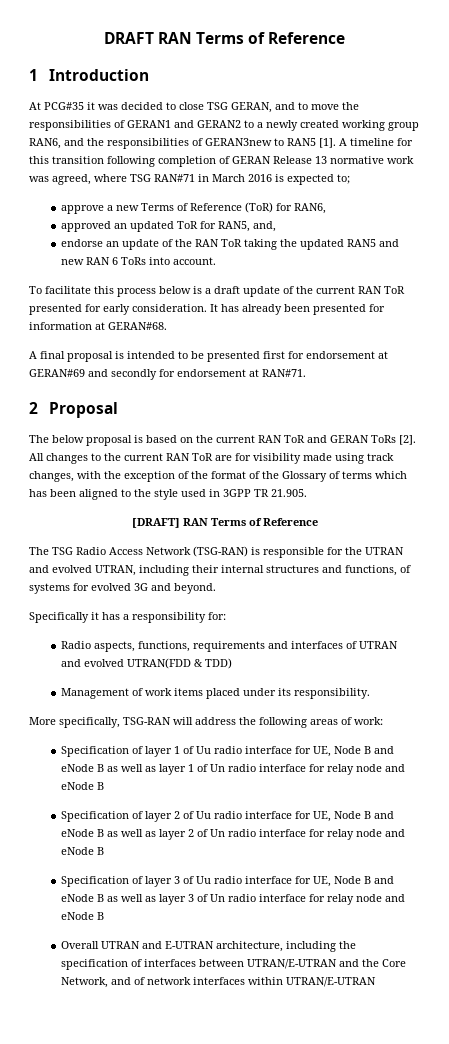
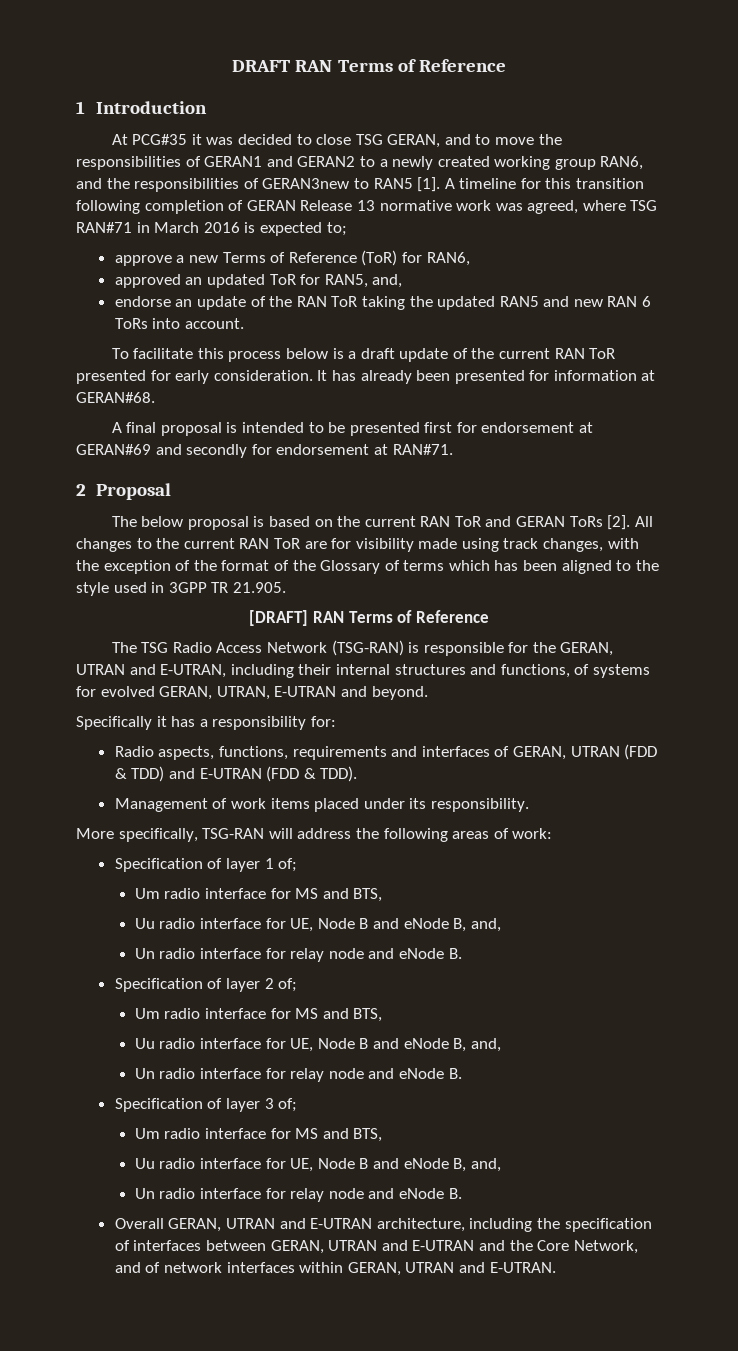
- The TSG Radio Access Network (TSG-RAN) is responsible for the UTRAN and evolved UTRAN, including their internal structures and functions, of systems for evolved 3G and beyond.
+ The TSG Radio Access Network (TSG-RAN) is responsible for the GERAN, UTRAN and E-UTRAN, including their internal structures and functions, of systems for evolved GERAN, UTRAN, E-UTRAN and beyond.
- Radio aspects, functions, requirements and interfaces of UTRAN and evolved UTRAN(FDD & TDD)
+ Radio aspects, functions, requirements and interfaces of GERAN, UTRAN (FDD & TDD) and E-UTRAN (FDD & TDD).
- Specification of layer 1 of Uu radio interface for UE, Node B and eNode B as well as layer 1 of Un radio interface for relay node and eNode B
+ Specification of layer 1 of;
+ Um radio interface for MS and BTS,
+ Uu radio interface for UE, Node B and eNode B, and,
+ Un radio interface for relay node and eNode B.
- Specification of layer 2 of Uu radio interface for UE, Node B and eNode B as well as layer 2 of Un radio interface for relay node and eNode B
+ Specification of layer 2 of;
+ Um radio interface for MS and BTS,
+ Uu radio interface for UE, Node B and eNode B, and,
+ Un radio interface for relay node and eNode B.
- Specification of layer 3 of Uu radio interface for UE, Node B and eNode B as well as layer 3 of Un radio interface for relay node and eNode B
+ Specification of layer 3 of;
+ Um radio interface for MS and BTS,
+ Uu radio interface for UE, Node B and eNode B, and,
+ Un radio interface for relay node and eNode B.
- Overall UTRAN and E-UTRAN architecture, including the specification of interfaces between UTRAN/E-UTRAN and the Core Network, and of network interfaces within UTRAN/E-UTRAN
+ Overall GERAN, UTRAN and E-UTRAN architecture, including the specification of interfaces between GERAN, UTRAN and E-UTRAN and the Core Network, and of network interfaces within GERAN, UTRAN and E-UTRAN.

